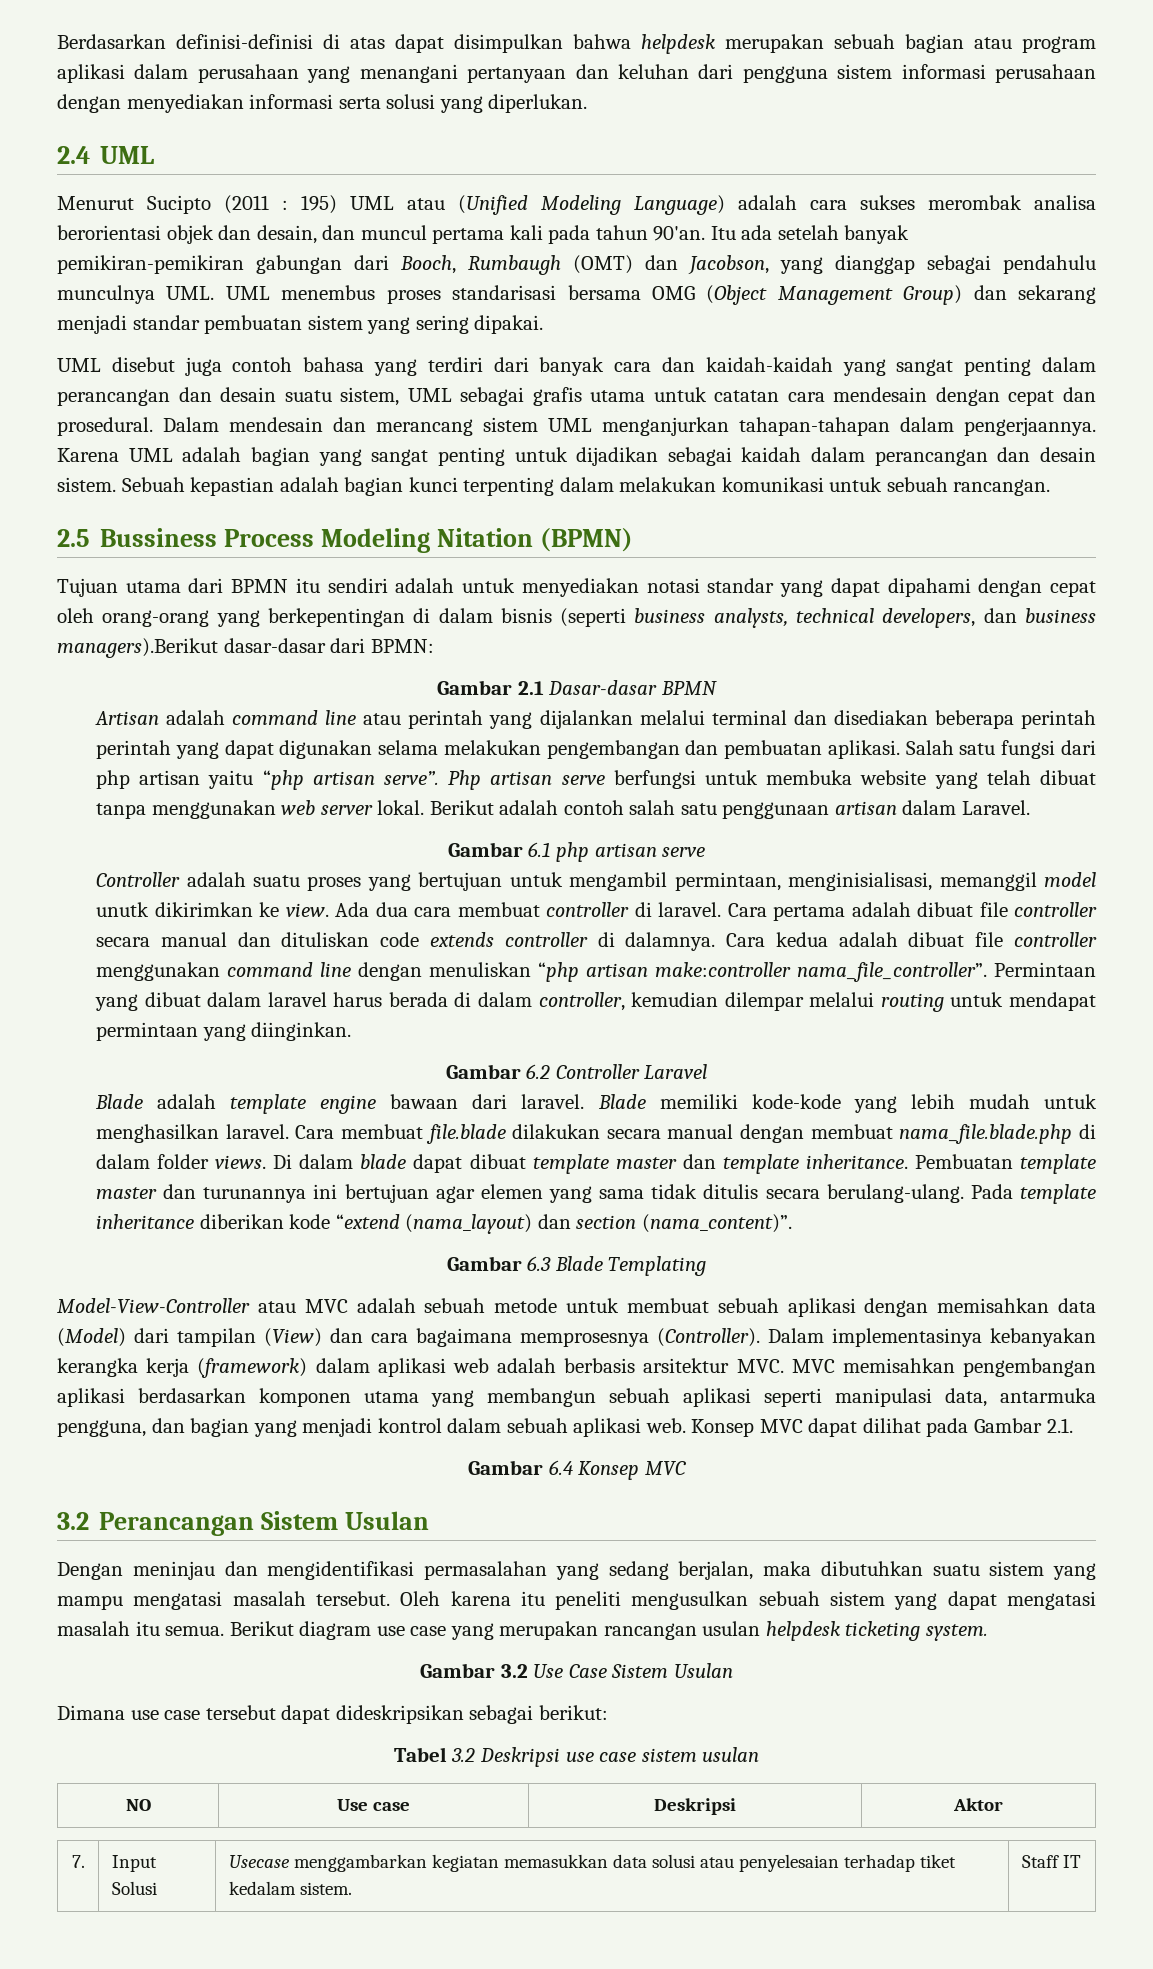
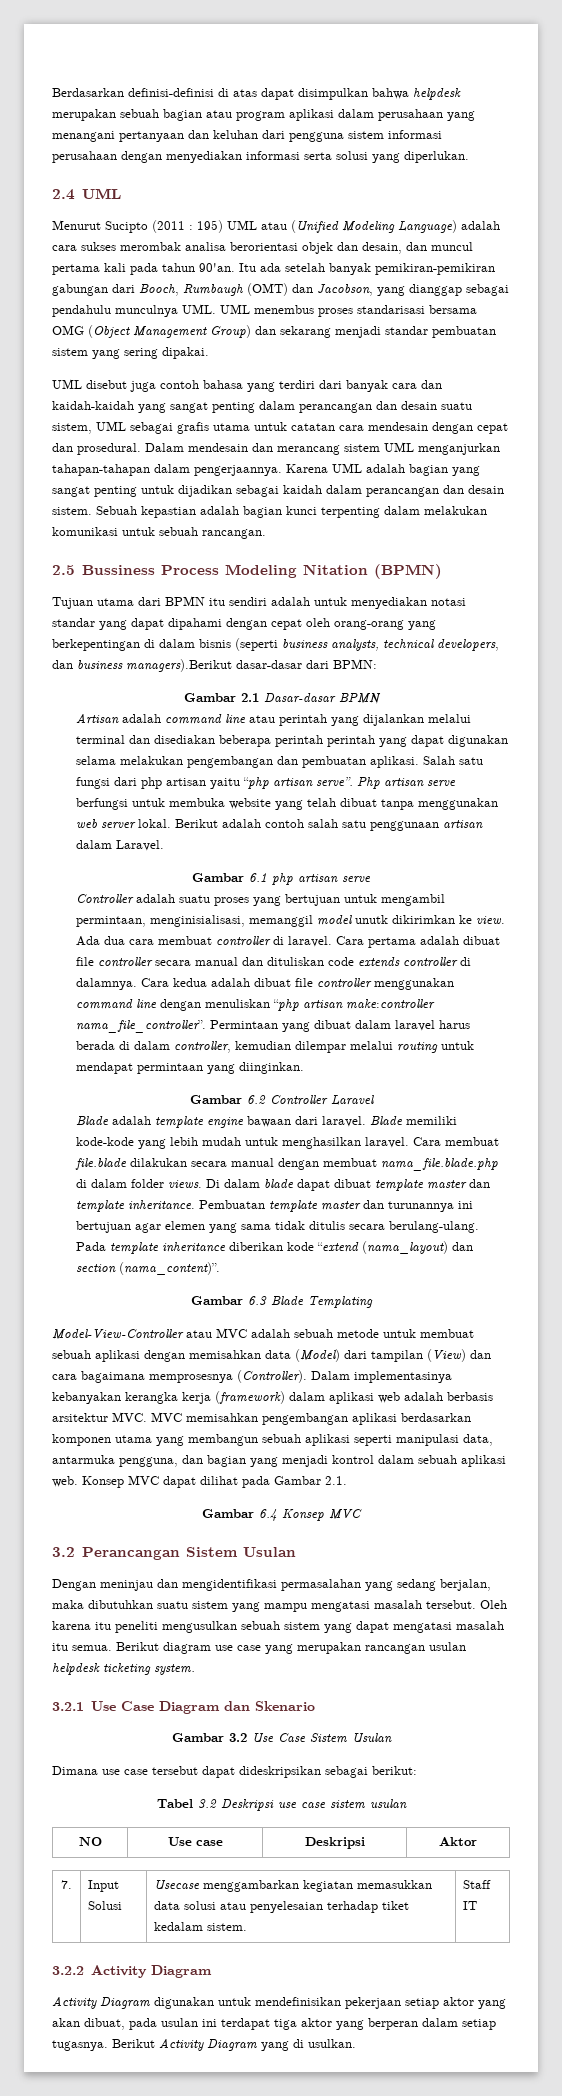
+ 3.2.1 Use Case Diagram dan Skenario
+ 3.2.2 Activity Diagram
+ Activity Diagram digunakan untuk mendefinisikan pekerjaan setiap aktor yang akan dibuat, pada usulan ini terdapat tiga aktor yang berperan dalam setiap tugasnya. Berikut Activity Diagram yang di usulkan.

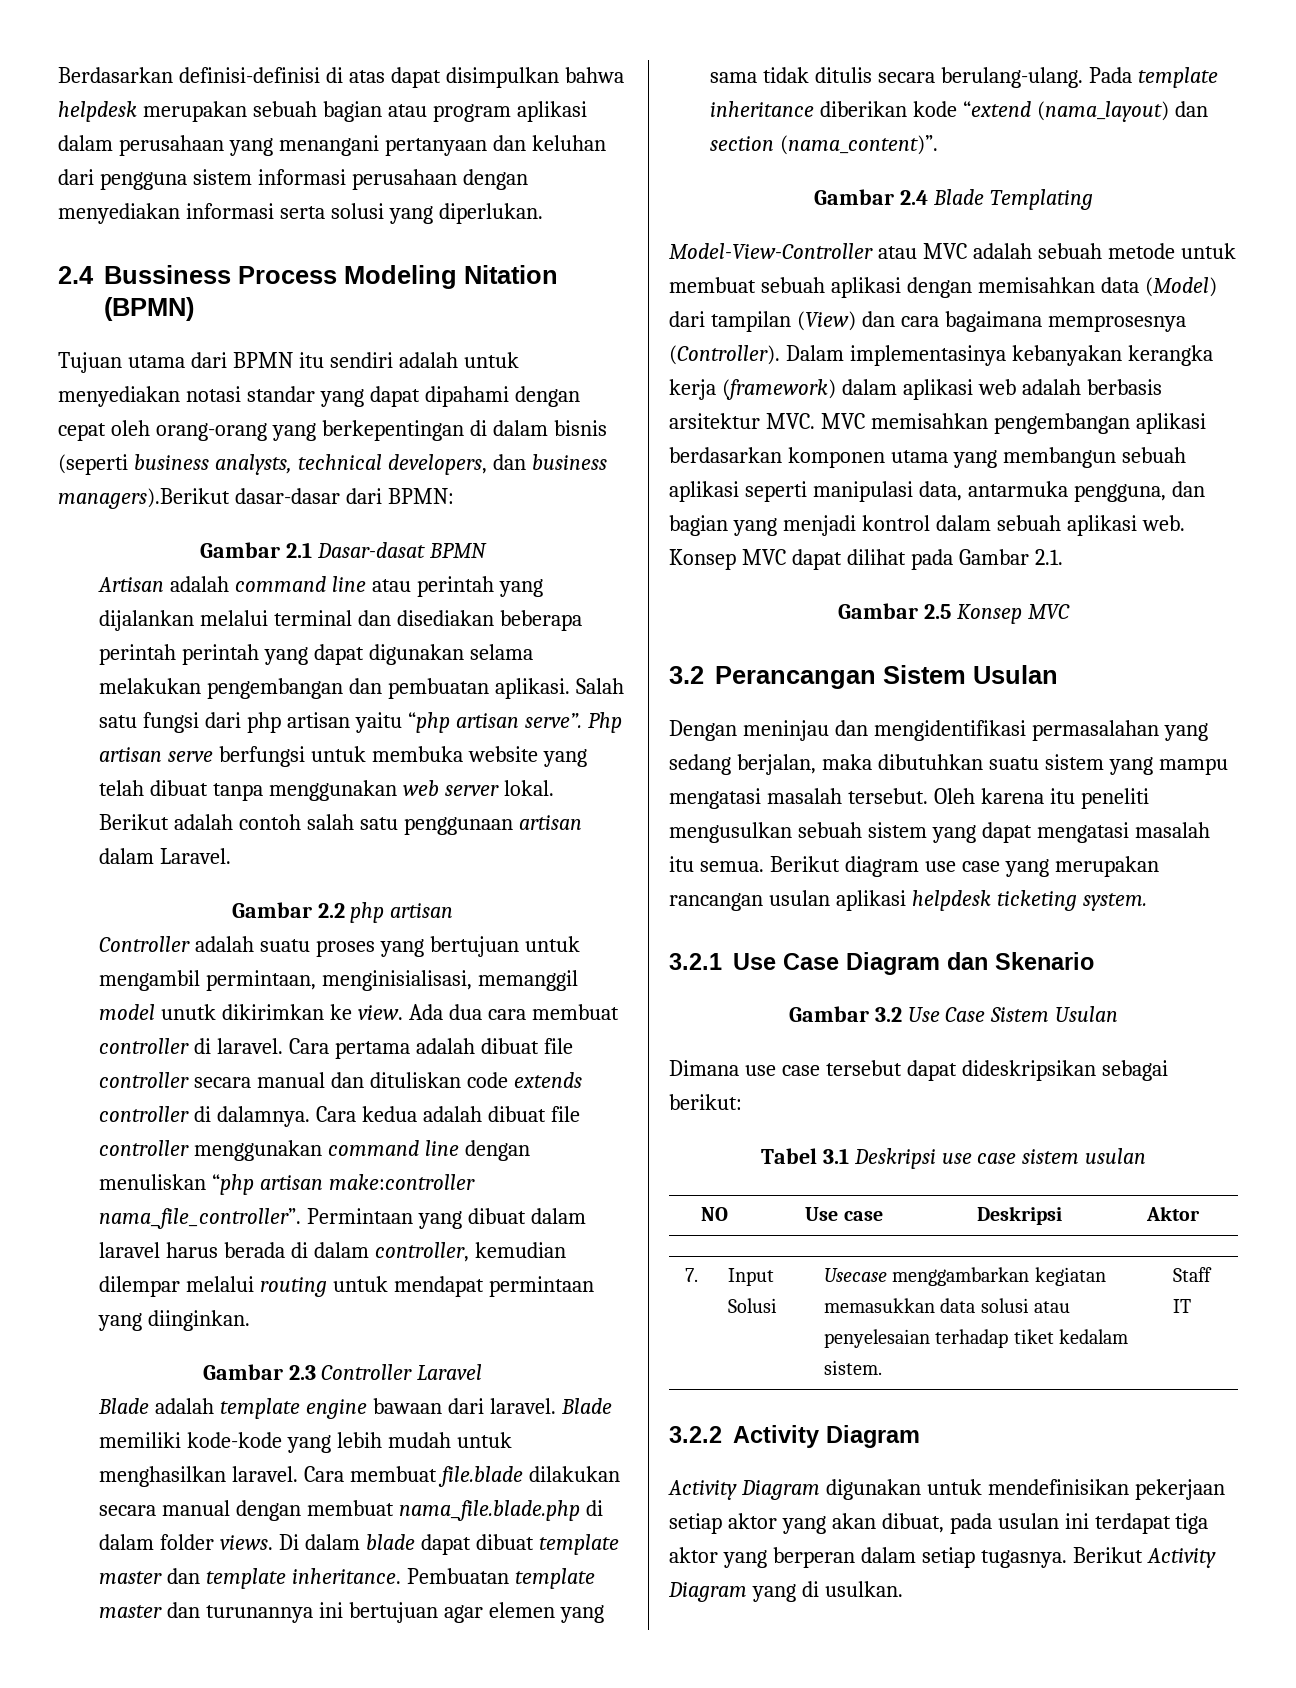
- 2.4 UML
- Menurut Sucipto (2011 : 195) UML atau (Unified Modeling Language) adalah cara sukses merombak analisa berorientasi objek dan desain, dan muncul pertama kali pada tahun 90'an. Itu ada setelah banyak pemikiran-pemikiran gabungan dari Booch, Rumbaugh (OMT) dan Jacobson, yang dianggap sebagai pendahulu munculnya UML. UML menembus proses standarisasi bersama OMG (Object Management Group) dan sekarang menjadi standar pembuatan sistem yang sering dipakai.
- UML disebut juga contoh bahasa yang terdiri dari banyak cara dan kaidah-kaidah yang sangat penting dalam perancangan dan desain suatu sistem, UML sebagai grafis utama untuk catatan cara mendesain dengan cepat dan prosedural. Dalam mendesain dan merancang sistem UML menganjurkan tahapan-tahapan dalam pengerjaannya. Karena UML adalah bagian yang sangat penting untuk dijadikan sebagai kaidah dalam perancangan dan desain sistem. Sebuah kepastian adalah bagian kunci terpenting dalam melakukan komunikasi untuk sebuah rancangan.
- 2.5 Bussiness Process Modeling Nitation (BPMN)
+ 2.4 Bussiness Process Modeling Nitation (BPMN)
- Gambar 2.1 Dasar-dasar BPMN
+ Gambar 2.1 Dasar-dasat BPMN
- Gambar 6.1 php artisan serve
+ Gambar 2.2 php artisan
- Gambar 6.2 Controller Laravel
+ Gambar 2.3 Controller Laravel
- Gambar 6.3 Blade Templating
+ Gambar 2.4 Blade Templating
- Gambar 6.4 Konsep MVC
+ Gambar 2.5 Konsep MVC
- Berikut diagram use case yang merupakan rancangan usulan helpdesk ticketing system.
+ Berikut diagram use case yang merupakan rancangan usulan aplikasi helpdesk ticketing system.
- Tabel 3.2 Deskripsi use case sistem usulan
+ Tabel 3.1 Deskripsi use case sistem usulan

